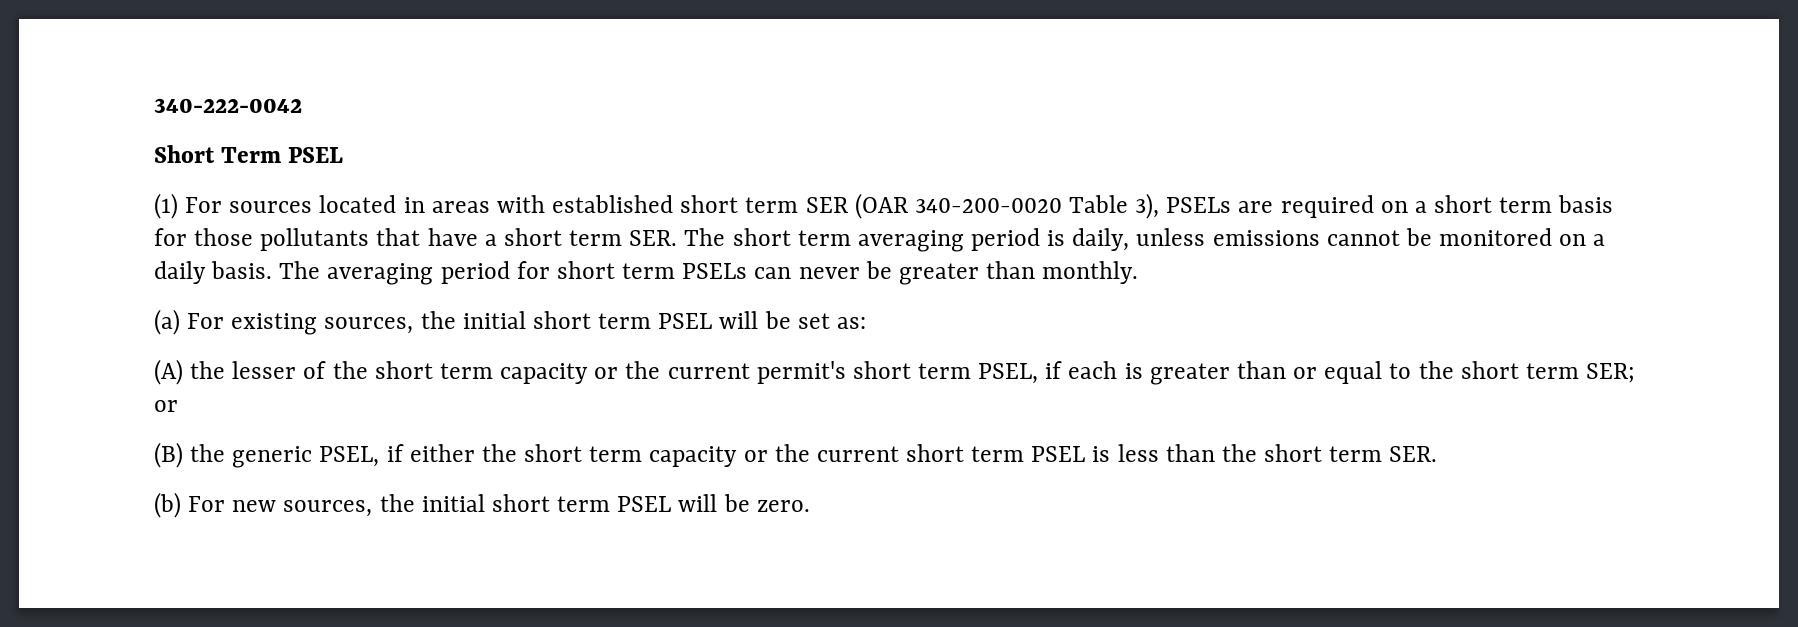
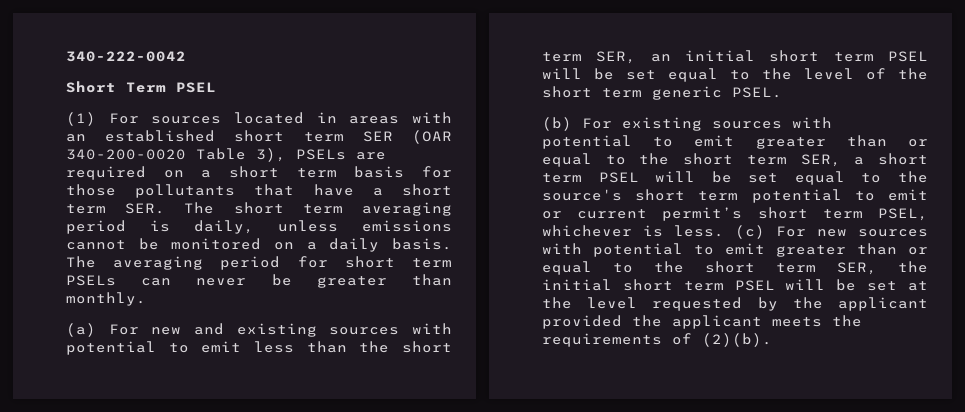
- (1) For sources located in areas with established short term SER (OAR 340-200-0020 Table 3), PSELs are required on a short term basis for those pollutants that have a short term SER. The short term averaging period is daily, unless emissions cannot be monitored on a daily basis.
+ (1) For sources located in areas with an established short term SER (OAR 340-200-0020 Table 3), PSELs are required on a short term basis for those pollutants that have a short term SER. The short term averaging period is daily, unless emissions cannot be monitored on a daily basis.
- (a) For existing sources, the initial short term PSEL will be set as:
- (A) the lesser of the short term capacity or the current permit's short term PSEL, if each is greater than or equal to the short term SER; or
- (B) the generic PSEL, if either the short term capacity or the current short term PSEL is less than the short term SER.
- (b) For new sources, the initial short term PSEL will be zero.
+ (a) For new and existing sources with potential to emit less than the short term SER, an initial short term PSEL will be set equal to the level of the short term generic PSEL.
+ (b) For existing sources with potential to emit greater than or equal to the short term SER, a short term PSEL will be set equal to the source's short term potential to emit or current permit’s short term PSEL, whichever is less. (c) For new sources with potential to emit greater than or equal to the short term SER, the initial short term PSEL will be set at the level requested by the applicant provided the applicant meets the requirements of (2)(b).

